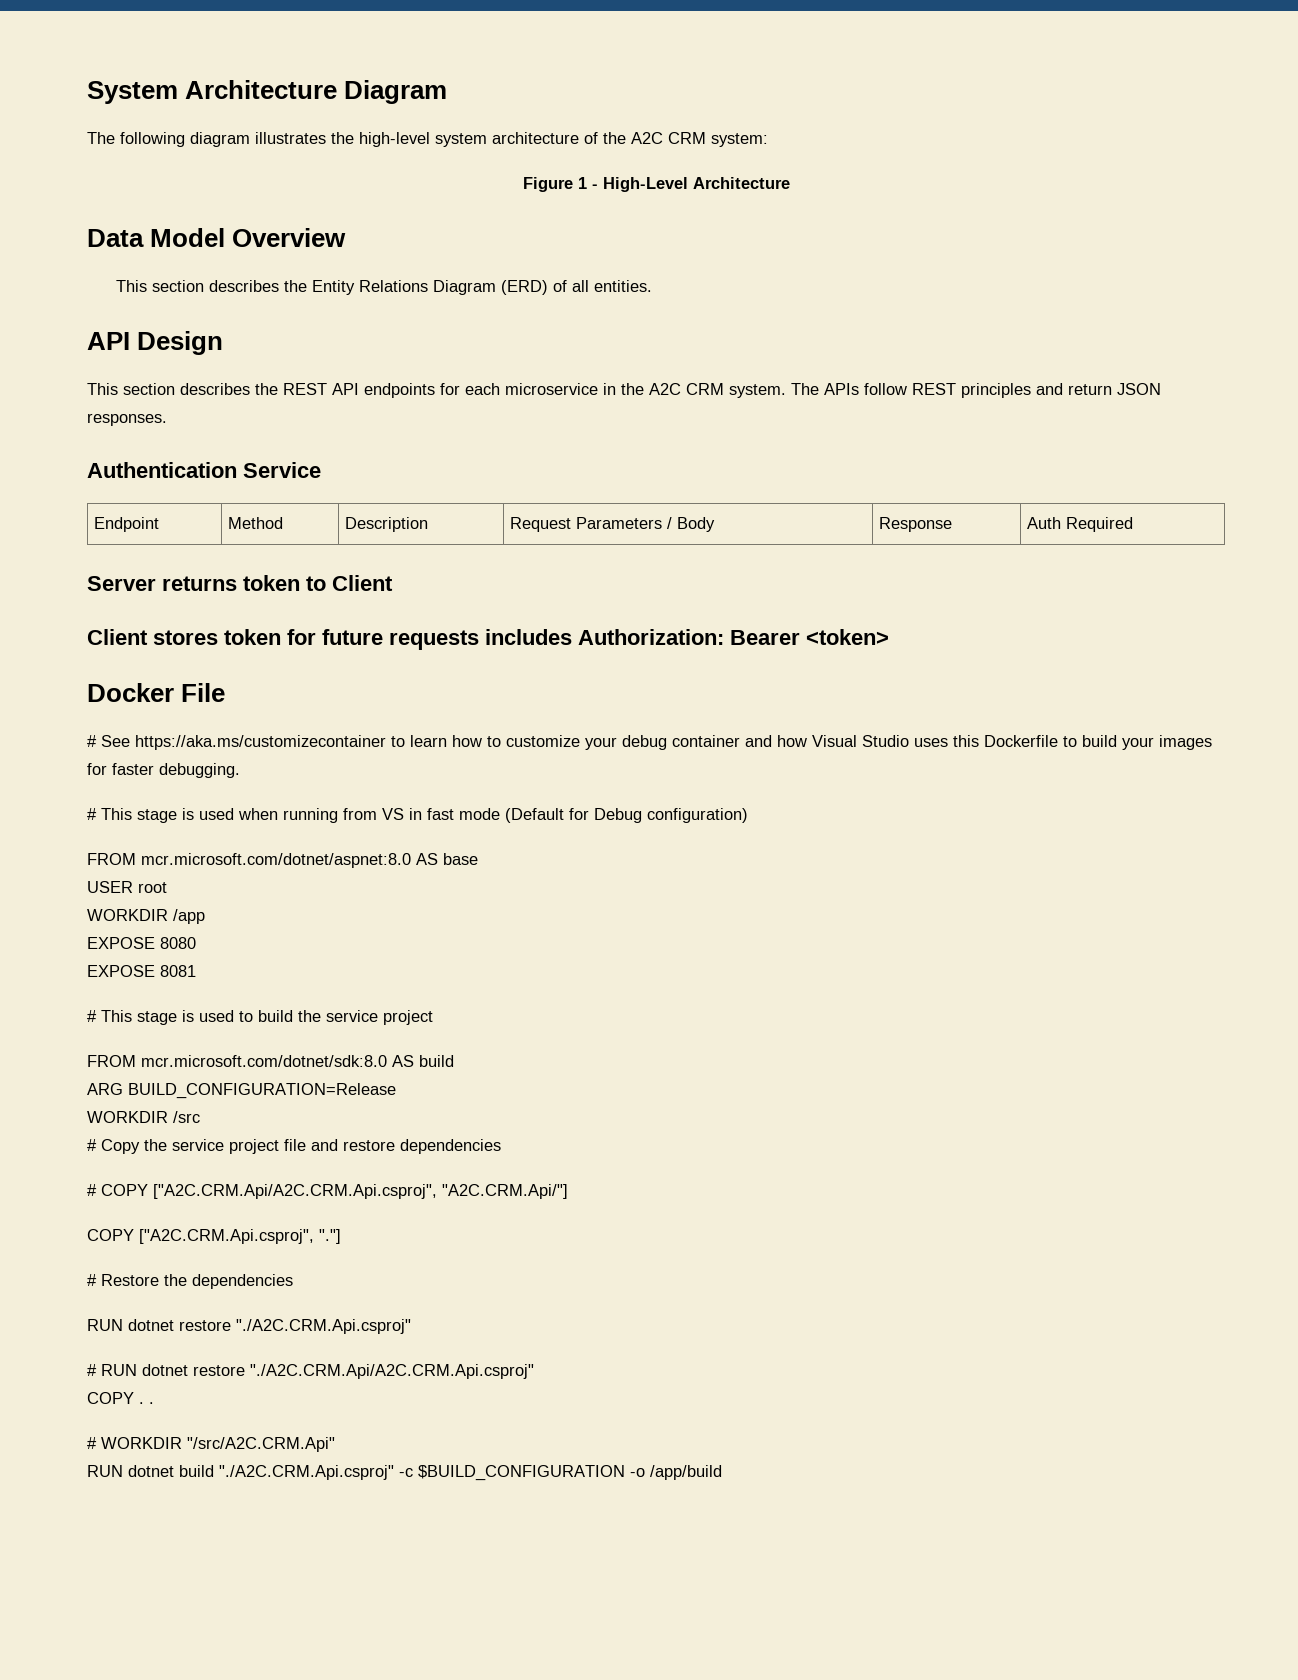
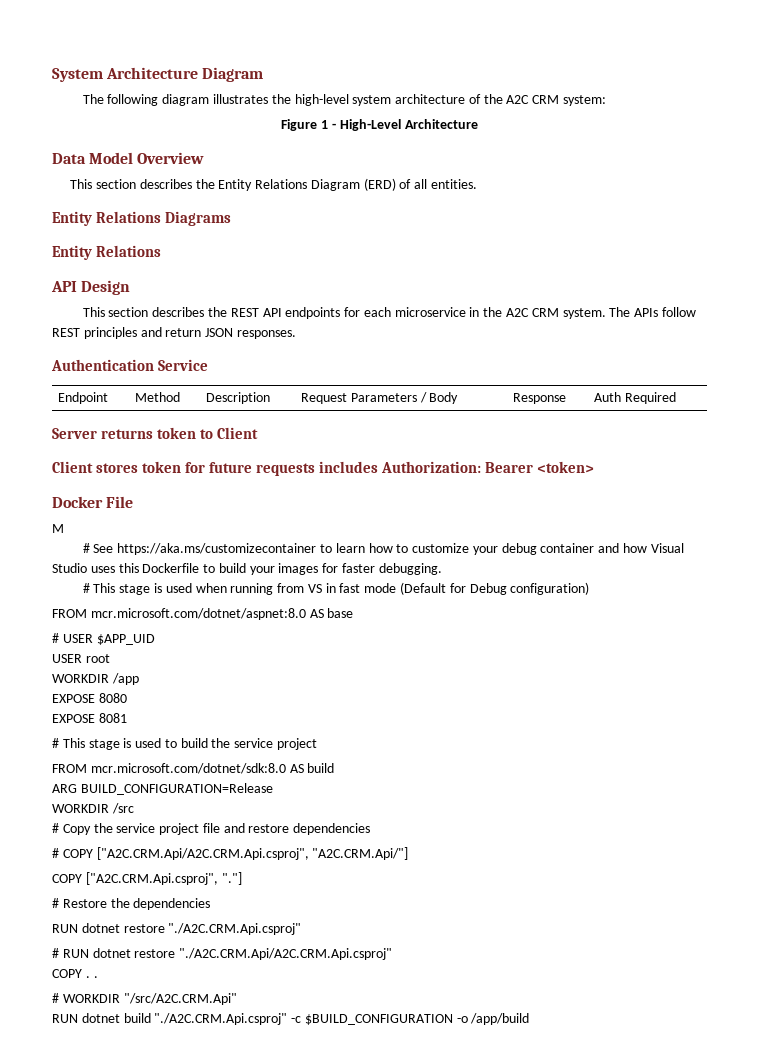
+ Entity Relations Diagrams
+ Entity Relations
+ M
+ # USER $APP_UID

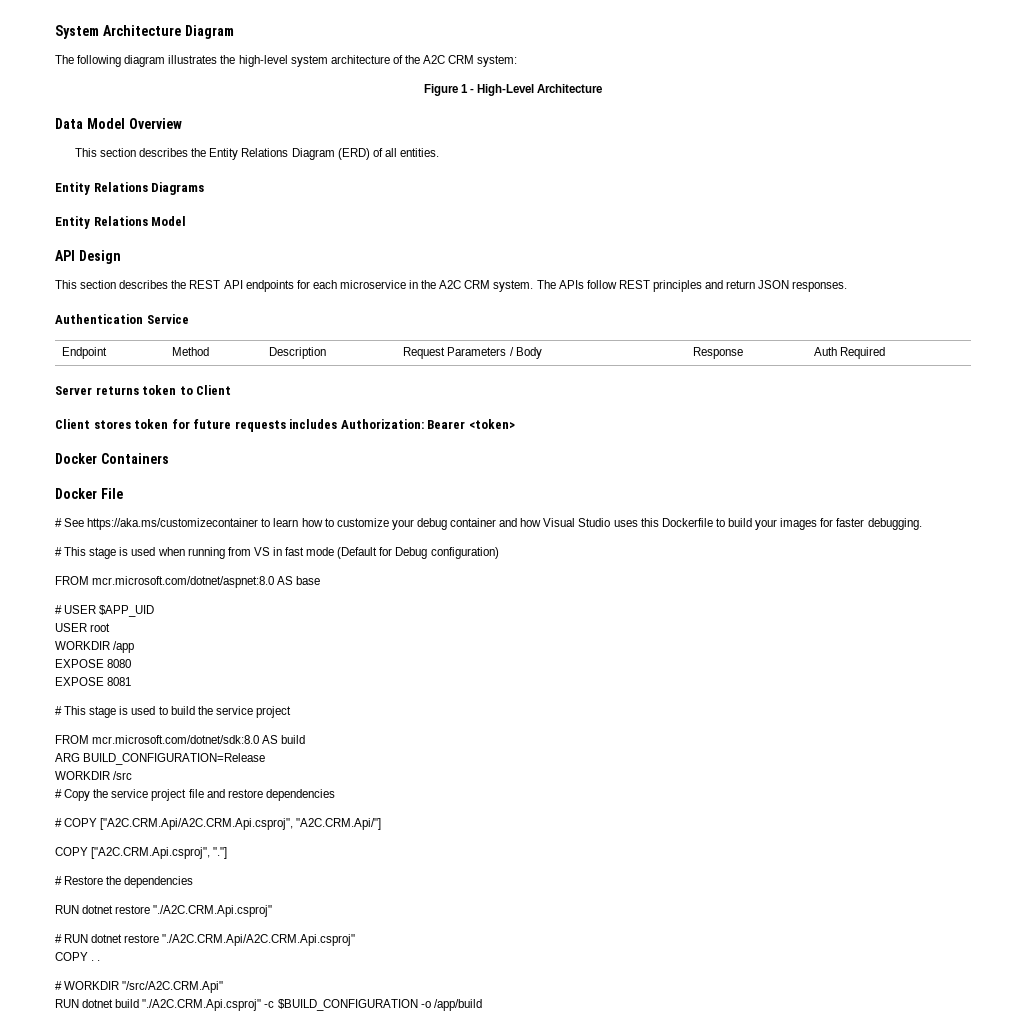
  Entity Relations Diagrams
- Entity Relations
+ Entity Relations Model
+ Docker Containers
- M

